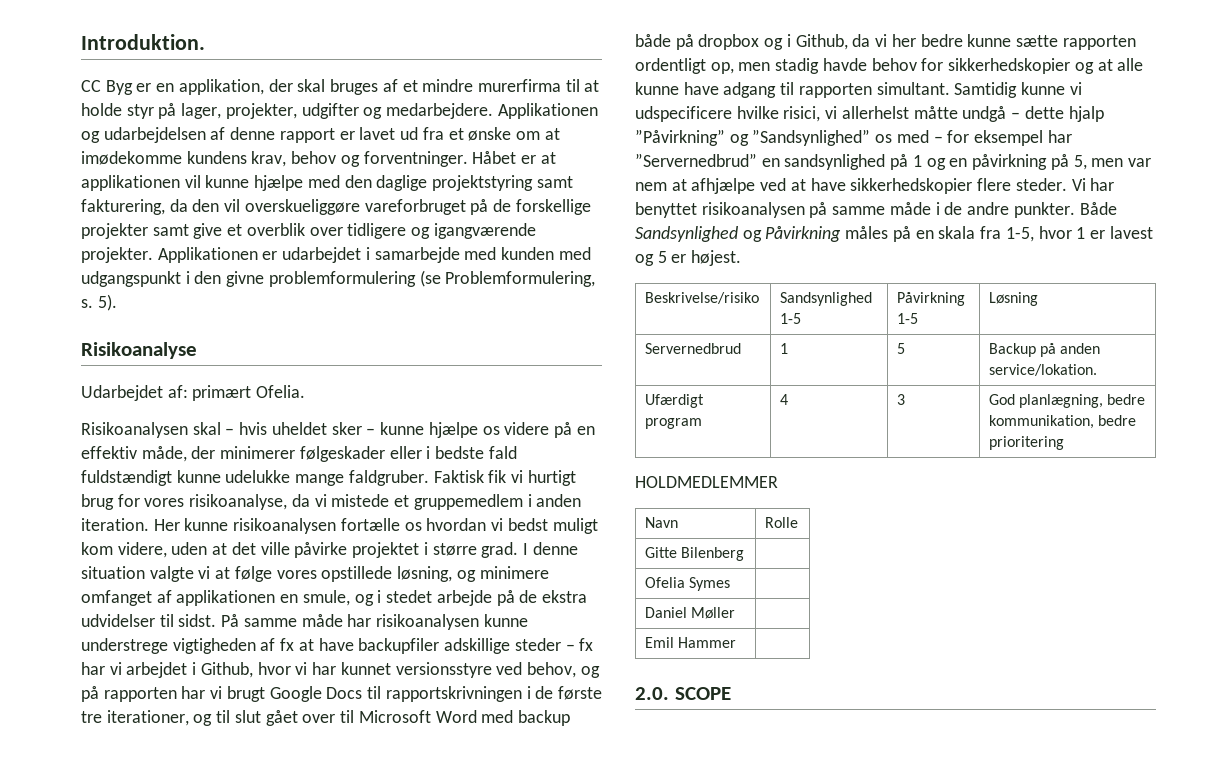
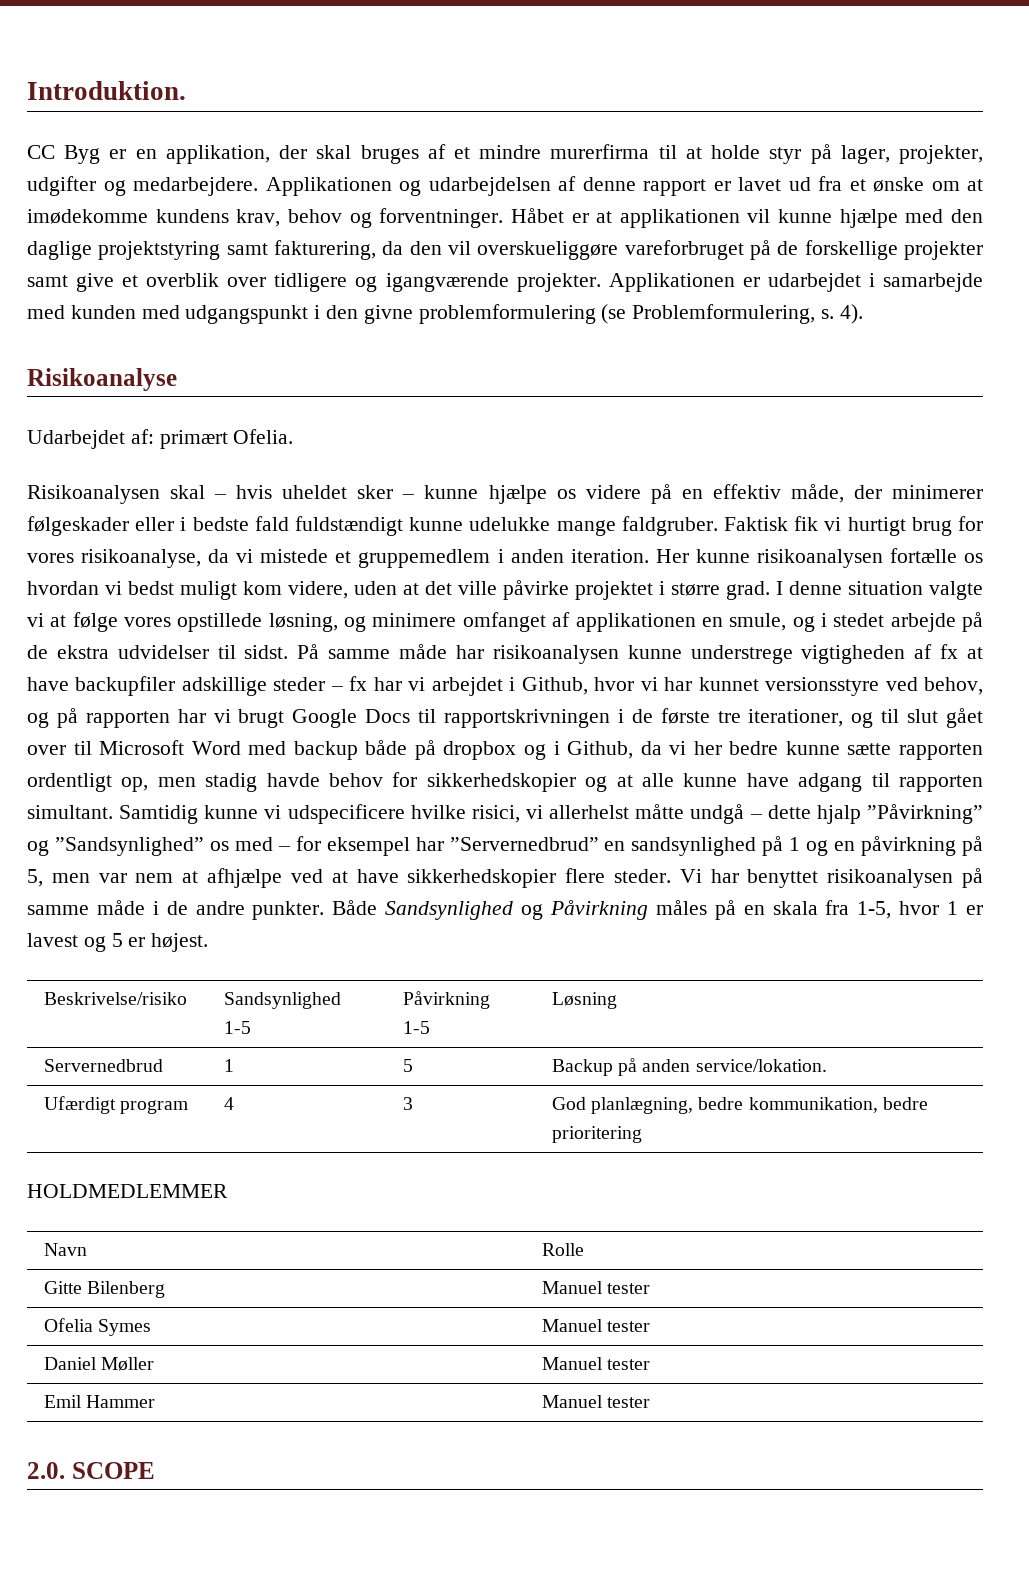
- 5).
+ 4).
- Gitte Bilenberg |
+ Gitte Bilenberg | Manuel tester
- Ofelia Symes |
+ Ofelia Symes | Manuel tester
- Daniel Møller |
+ Daniel Møller | Manuel tester
- Emil Hammer |
+ Emil Hammer | Manuel tester

